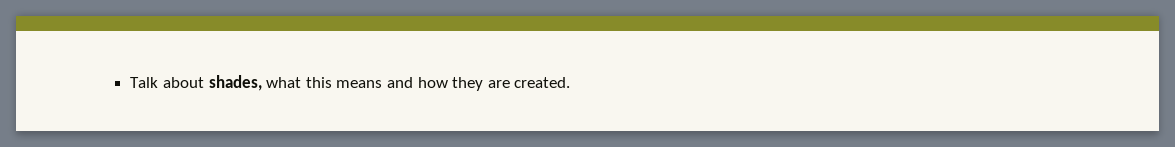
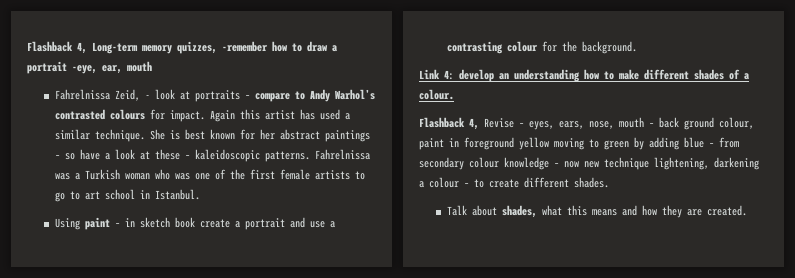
+ Flashback 4, Long-term memory quizzes, -remember how to draw a portrait -eye, ear, mouth
+ Fahrelnissa Zeid, - look at portraits – compare to Andy Warhol’s contrasted colours for impact. Again this artist has used a similar technique. She is best known for her abstract paintings – so have a look at these – kaleidoscopic patterns. Fahrelnissa was a Turkish woman who was one of the first female artists to go to art school in Istanbul.
+ Using paint – in sketch book create a portrait and use a contrasting colour for the background.
+ Link 4: develop an understanding how to make different shades of a colour.
+ Flashback 4, Revise – eyes, ears, nose, mouth – back ground colour, paint in foreground yellow moving to green by adding blue – from secondary colour knowledge – now new technique lightening, darkening a colour – to create different shades.

